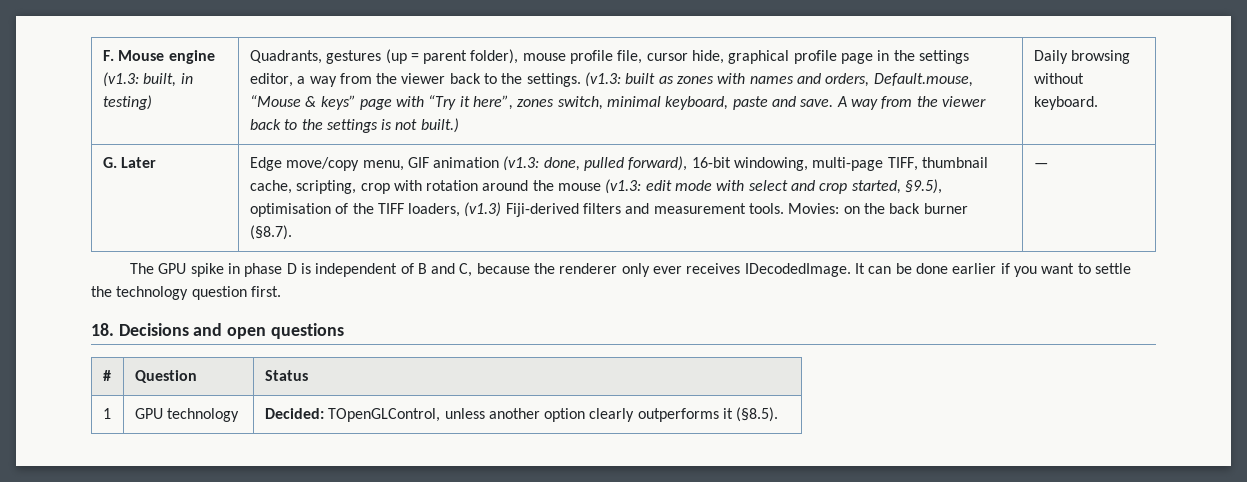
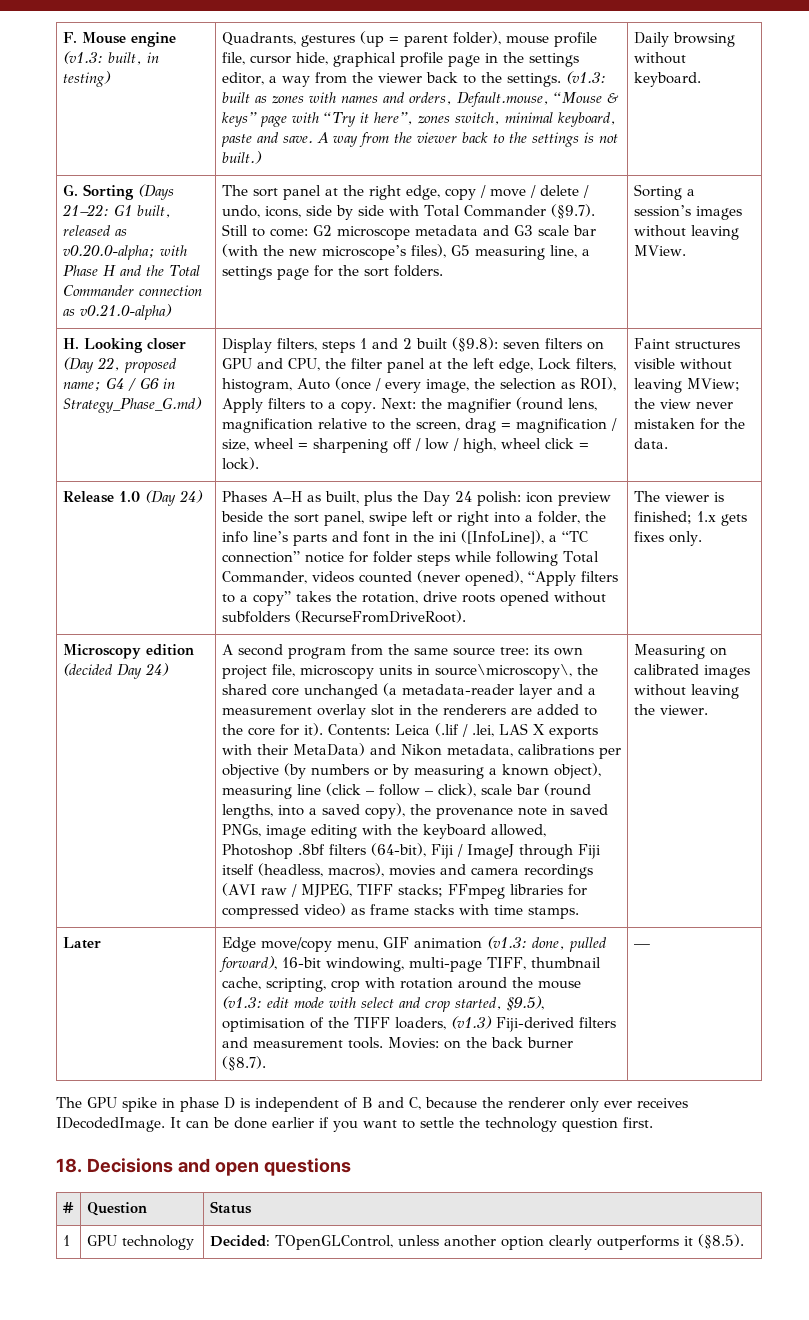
- G. Later
+ G. Sorting (Days 21–22: G1 built, released as v0.20.0-alpha; with Phase H and the Total Commander connection as v0.21.0-alpha) | The sort panel at the right edge, copy / move / delete / undo, icons, side by side with Total Commander (§9.7). Still to come: G2 microscope metadata and G3 scale bar (with the new microscope’s files), G5 measuring line, a settings page for the sort folders. | Sorting a session’s images without leaving MView.
+ H. Looking closer (Day 22, proposed name; G4 / G6 in Strategy_Phase_G.md) | Display filters, steps 1 and 2 built (§9.8): seven filters on GPU and CPU, the filter panel at the left edge, Lock filters, histogram, Auto (once / every image, the selection as ROI), Apply filters to a copy. Next: the magnifier (round lens, magnification relative to the screen, drag = magnification / size, wheel = sharpening off / low / high, wheel click = lock). | Faint structures visible without leaving MView; the view never mistaken for the data.
+ Release 1.0 (Day 24) | Phases A–H as built, plus the Day 24 polish: icon preview beside the sort panel, swipe left or right into a folder, the info line’s parts and font in the ini ([InfoLine]), a “TC connection” notice for folder steps while following Total Commander, videos counted (never opened), “Apply filters to a copy” takes the rotation, drive roots opened without subfolders (RecurseFromDriveRoot). | The viewer is finished; 1.x gets fixes only.
+ Microscopy edition (decided Day 24) | A second program from the same source tree: its own project file, microscopy units in source\microscopy\, the shared core unchanged (a metadata-reader layer and a measurement overlay slot in the renderers are added to the core for it). Contents: Leica (.lif / .lei, LAS X exports with their MetaData) and Nikon metadata, calibrations per objective (by numbers or by measuring a known object), measuring line (click – follow – click), scale bar (round lengths, into a saved copy), the provenance note in saved PNGs, image editing with the keyboard allowed, Photoshop .8bf filters (64-bit), Fiji / ImageJ through Fiji itself (headless, macros), movies and camera recordings (AVI raw / MJPEG, TIFF stacks; FFmpeg libraries for compressed video) as frame stacks with time stamps. | Measuring on calibrated images without leaving the viewer.
+ Later

